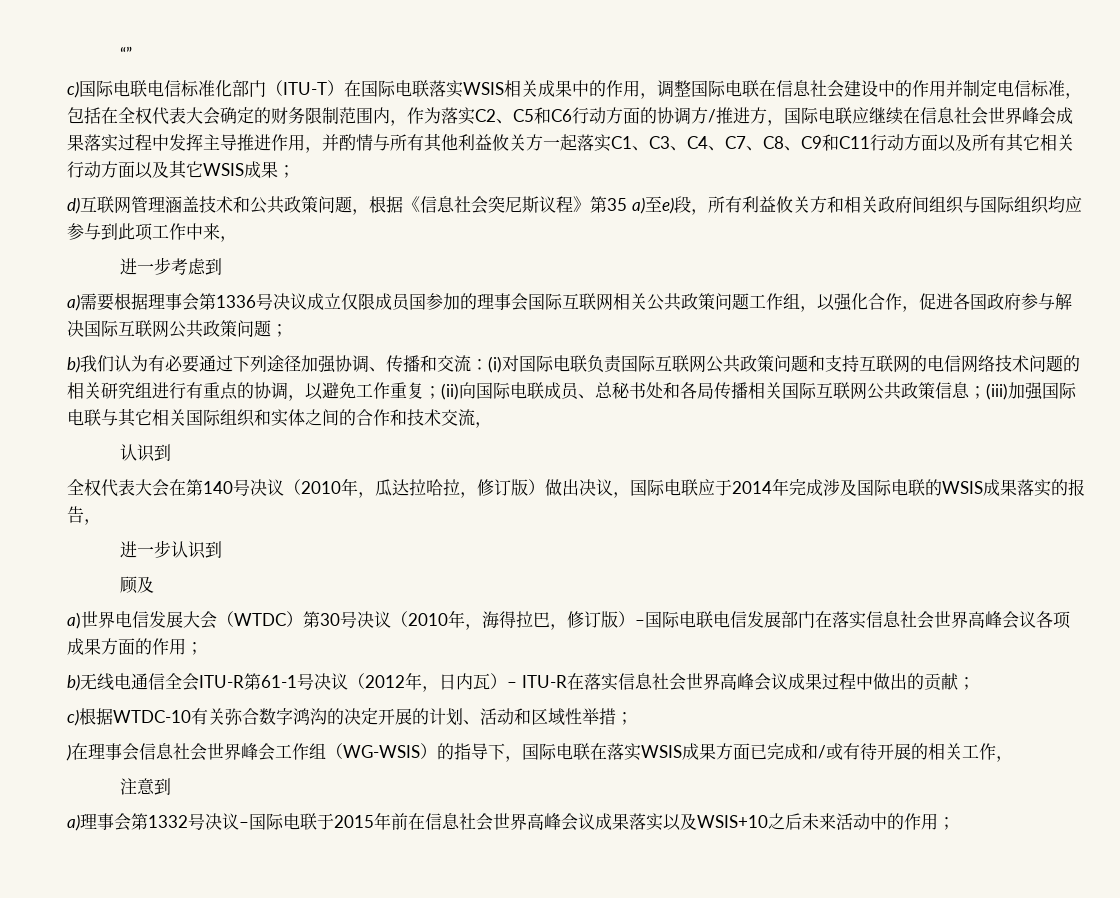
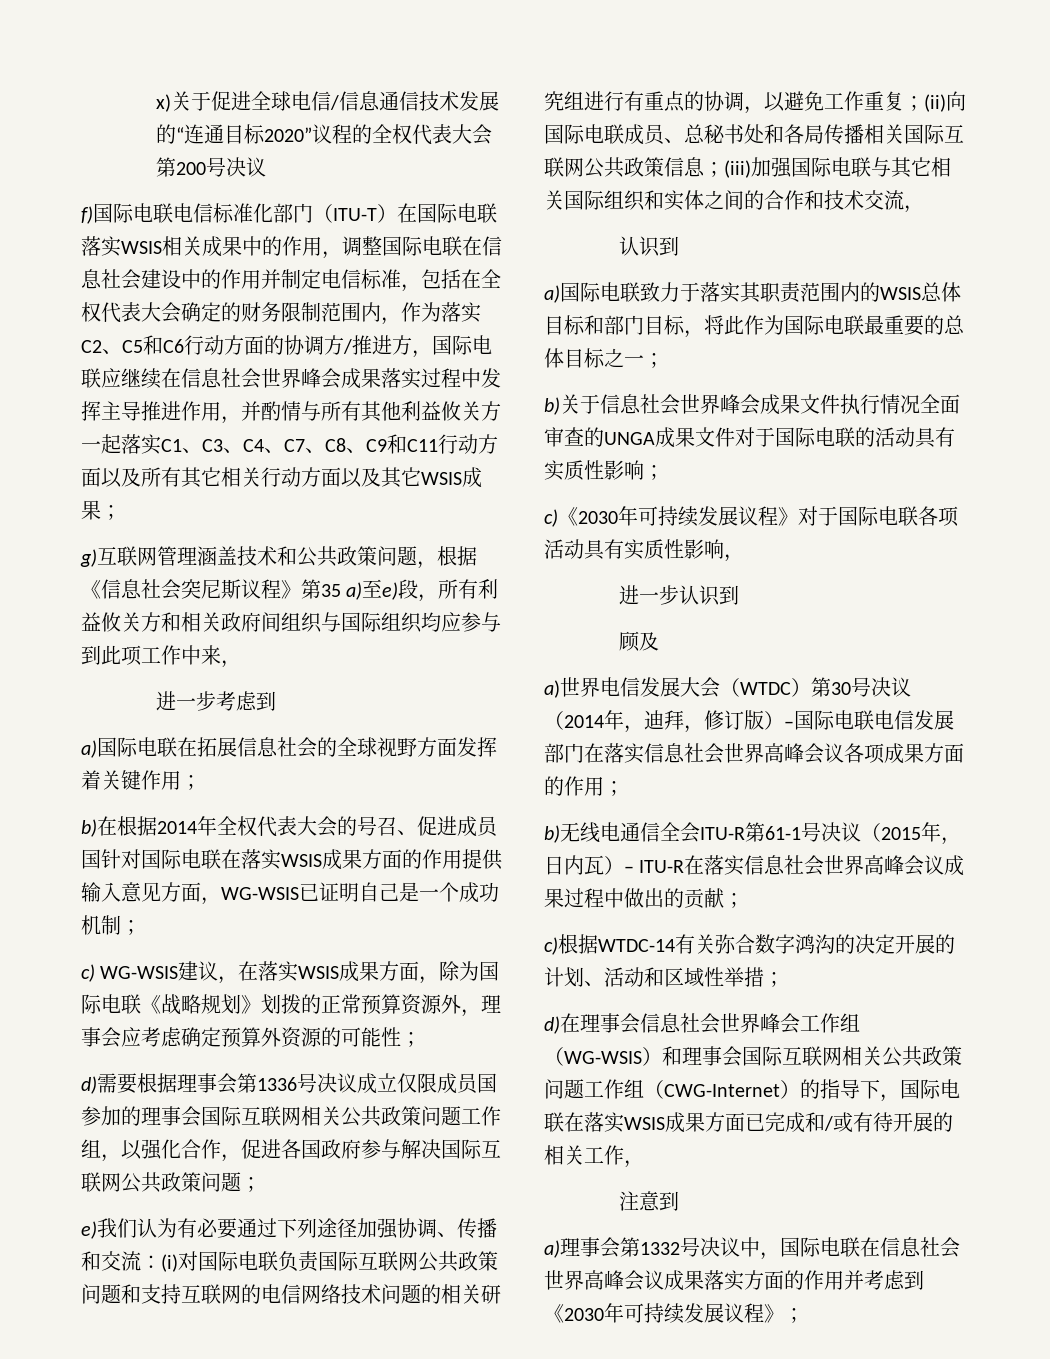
- “”
- c)国际电联电信标准化部门（ITU-T）在国际电联落实WSIS相关成果中的作用，调整国际电联在信息社会建设中的作用并制定电信标准，包括在全权代表大会确定的财务限制范围内，作为落实C2、C5和C6行动方面的协调方/推进方，国际电联应继续在信息社会世界峰会成果落实过程中发挥主导推进作用，并酌情与所有其他利益攸关方一起落实C1、C3、C4、C7、C8、C9和C11行动方面以及所有其它相关行动方面以及其它WSIS成果；
+ x)关于促进全球电信/信息通信技术发展的“连通目标2020”议程的全权代表大会第200号决议
+ f)国际电联电信标准化部门（ITU-T）在国际电联落实WSIS相关成果中的作用，调整国际电联在信息社会建设中的作用并制定电信标准，包括在全权代表大会确定的财务限制范围内，作为落实C2、C5和C6行动方面的协调方/推进方，国际电联应继续在信息社会世界峰会成果落实过程中发挥主导推进作用，并酌情与所有其他利益攸关方一起落实C1、C3、C4、C7、C8、C9和C11行动方面以及所有其它相关行动方面以及其它WSIS成果；
- d)互联网管理涵盖技术和公共政策问题，根据《信息社会突尼斯议程》第35 a)至e)段，所有利益攸关方和相关政府间组织与国际组织均应参与到此项工作中来，
+ g)互联网管理涵盖技术和公共政策问题，根据《信息社会突尼斯议程》第35 a)至e)段，所有利益攸关方和相关政府间组织与国际组织均应参与到此项工作中来，
- a)需要根据理事会第1336号决议成立仅限成员国参加的理事会国际互联网相关公共政策问题工作组，以强化合作，促进各国政府参与解决国际互联网公共政策问题；
+ a)国际电联在拓展信息社会的全球视野方面发挥着关键作用；
+ b)在根据2014年全权代表大会的号召、促进成员国针对国际电联在落实WSIS成果方面的作用提供输入意见方面，WG-WSIS已证明自己是一个成功机制；
+ c) WG-WSIS建议，在落实WSIS成果方面，除为国际电联《战略规划》划拨的正常预算资源外，理事会应考虑确定预算外资源的可能性；
+ d)需要根据理事会第1336号决议成立仅限成员国参加的理事会国际互联网相关公共政策问题工作组，以强化合作，促进各国政府参与解决国际互联网公共政策问题；
- b)我们认为有必要通过下列途径加强协调、传播和交流：
+ e)我们认为有必要通过下列途径加强协调、传播和交流：
- 全权代表大会在第140号决议（2010年，瓜达拉哈拉，修订版）做出决议，国际电联应于2014年完成涉及国际电联的WSIS成果落实的报告，
+ a)国际电联致力于落实其职责范围内的WSIS总体目标和部门目标，将此作为国际电联最重要的总体目标之一；
+ b)关于信息社会世界峰会成果文件执行情况全面审查的UNGA成果文件对于国际电联的活动具有实质性影响；
+ c)《2030年可持续发展议程》对于国际电联各项活动具有实质性影响，
- a)世界电信发展大会（WTDC）第30号决议（2010年，海得拉巴，修订版）–国际电联电信发展部门在落实信息社会世界高峰会议各项成果方面的作用；
+ a)世界电信发展大会（WTDC）第30号决议（2014年，迪拜，修订版）–国际电联电信发展部门在落实信息社会世界高峰会议各项成果方面的作用；
- b)无线电通信全会ITU-R第61-1号决议（2012年，日内瓦）– ITU-R在落实信息社会世界高峰会议成果过程中做出的贡献；
+ b)无线电通信全会ITU-R第61-1号决议（2015年，日内瓦）– ITU-R在落实信息社会世界高峰会议成果过程中做出的贡献；
- c)根据WTDC-10有关弥合数字鸿沟的决定开展的计划、活动和区域性举措；
+ c)根据WTDC-14有关弥合数字鸿沟的决定开展的计划、活动和区域性举措；
- )在理事会信息社会世界峰会工作组（WG-WSIS）的指导下，国际电联在落实WSIS成果方面已完成和/或有待开展的相关工作，
+ d)在理事会信息社会世界峰会工作组（WG-WSIS）和理事会国际互联网相关公共政策问题工作组（CWG-Internet）的指导下，国际电联在落实WSIS成果方面已完成和/或有待开展的相关工作，
- a)理事会第1332号决议–国际电联于2015年前在信息社会世界高峰会议成果落实以及WSIS+10之后未来活动中的作用；
+ a)理事会第1332号决议中，国际电联在信息社会世界高峰会议成果落实方面的作用并考虑到《2030年可持续发展议程》；

